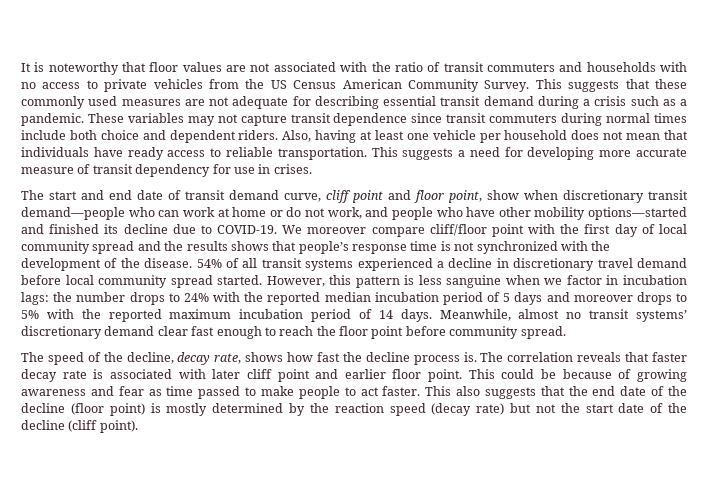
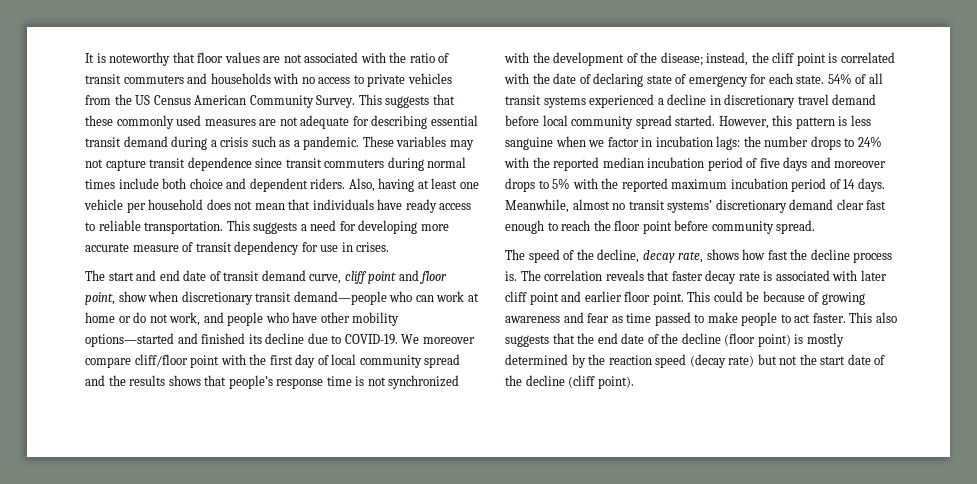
- We moreover compare cliff/floor point with the first day of local community spread and the results shows that people’s response time is not synchronized with the development of the disease.
+ We moreover compare cliff/floor point with the first day of local community spread and the results shows that people’s response time is not synchronized with the development of the disease; instead, the cliff point is correlated with the date of declaring state of emergency for each state.
- However, this pattern is less sanguine when we factor in incubation lags: the number drops to 24% with the reported median incubation period of 5 days and moreover drops to 5% with the reported maximum incubation period of 14 days.
+ However, this pattern is less sanguine when we factor in incubation lags: the number drops to 24% with the reported median incubation period of five days and moreover drops to 5% with the reported maximum incubation period of 14 days.

